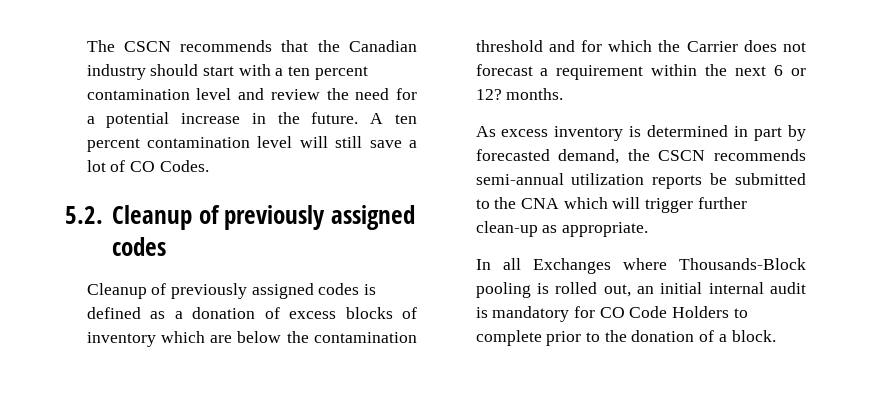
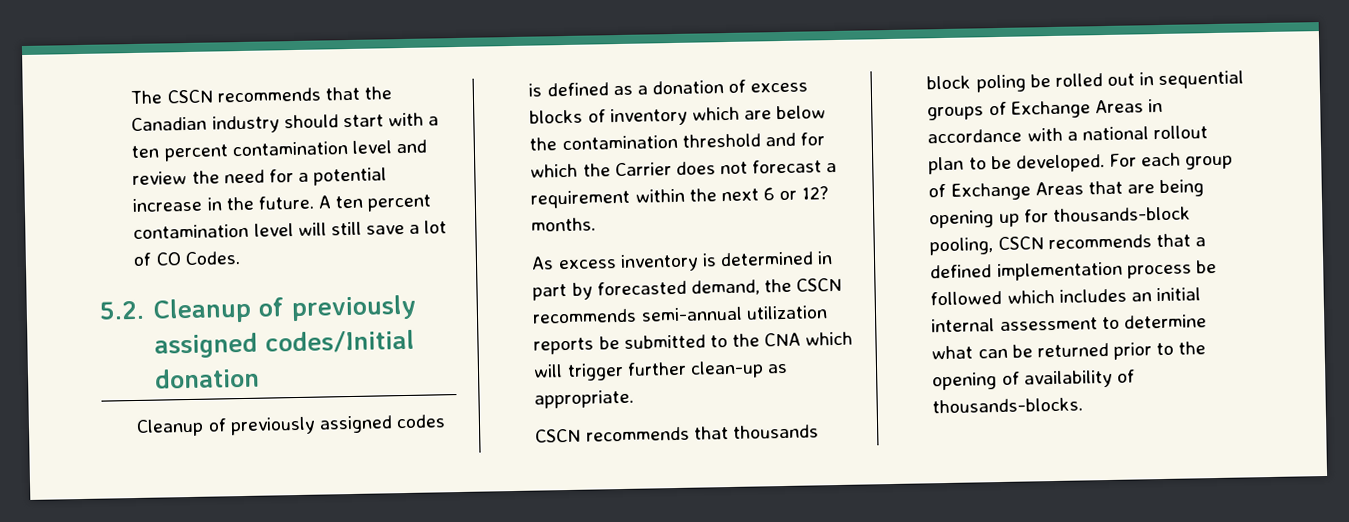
- 5.2. Cleanup of previously assigned codes
+ 5.2. Cleanup of previously assigned codes/Initial donation
- In all Exchanges where Thousands-Block pooling is rolled out, an initial internal audit is mandatory for CO Code Holders to complete prior to the donation of a block.
+ CSCN recommends that thousands block poling be rolled out in sequential groups of Exchange Areas in accordance with a national rollout plan to be developed. For each group of Exchange Areas that are being opening up for thousands-block pooling, CSCN recommends that a defined implementation process be followed which includes an initial internal assessment to determine what can be returned prior to the opening of availability of thousands-blocks.

